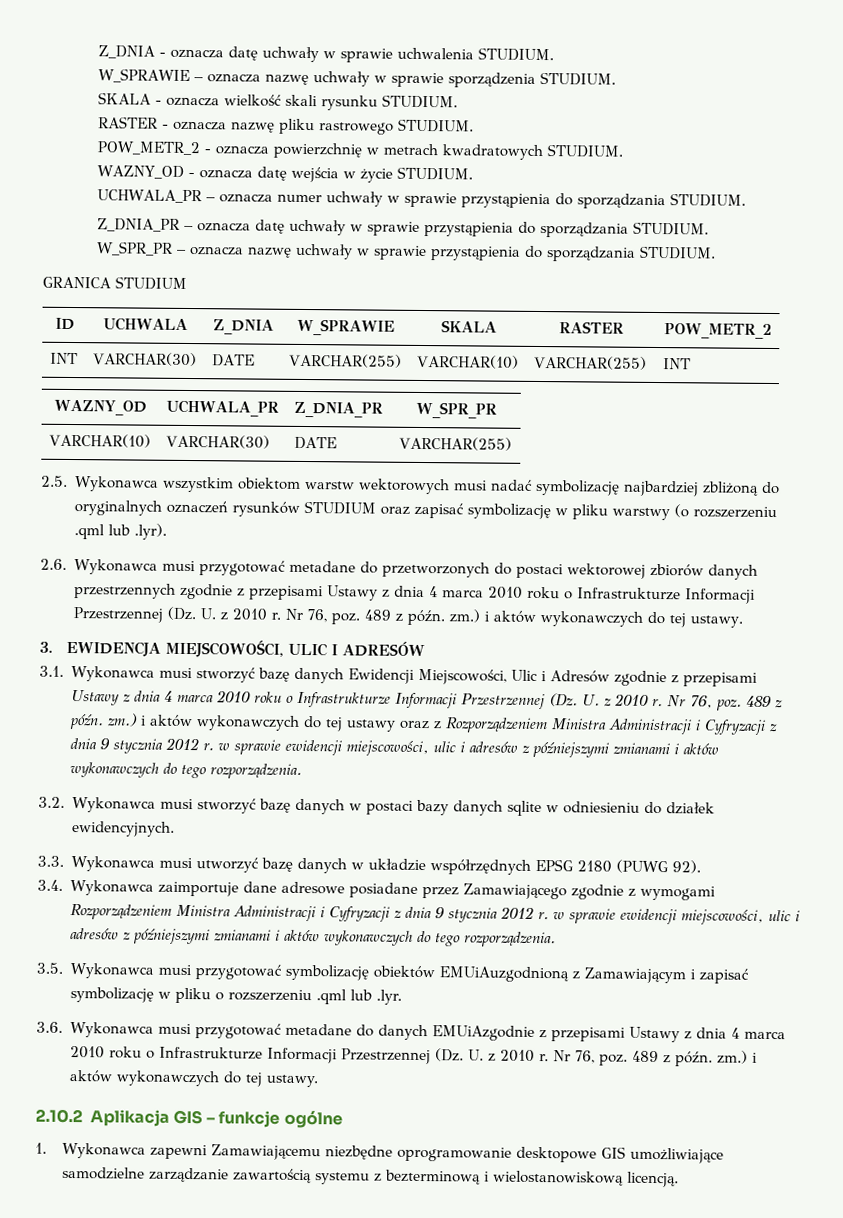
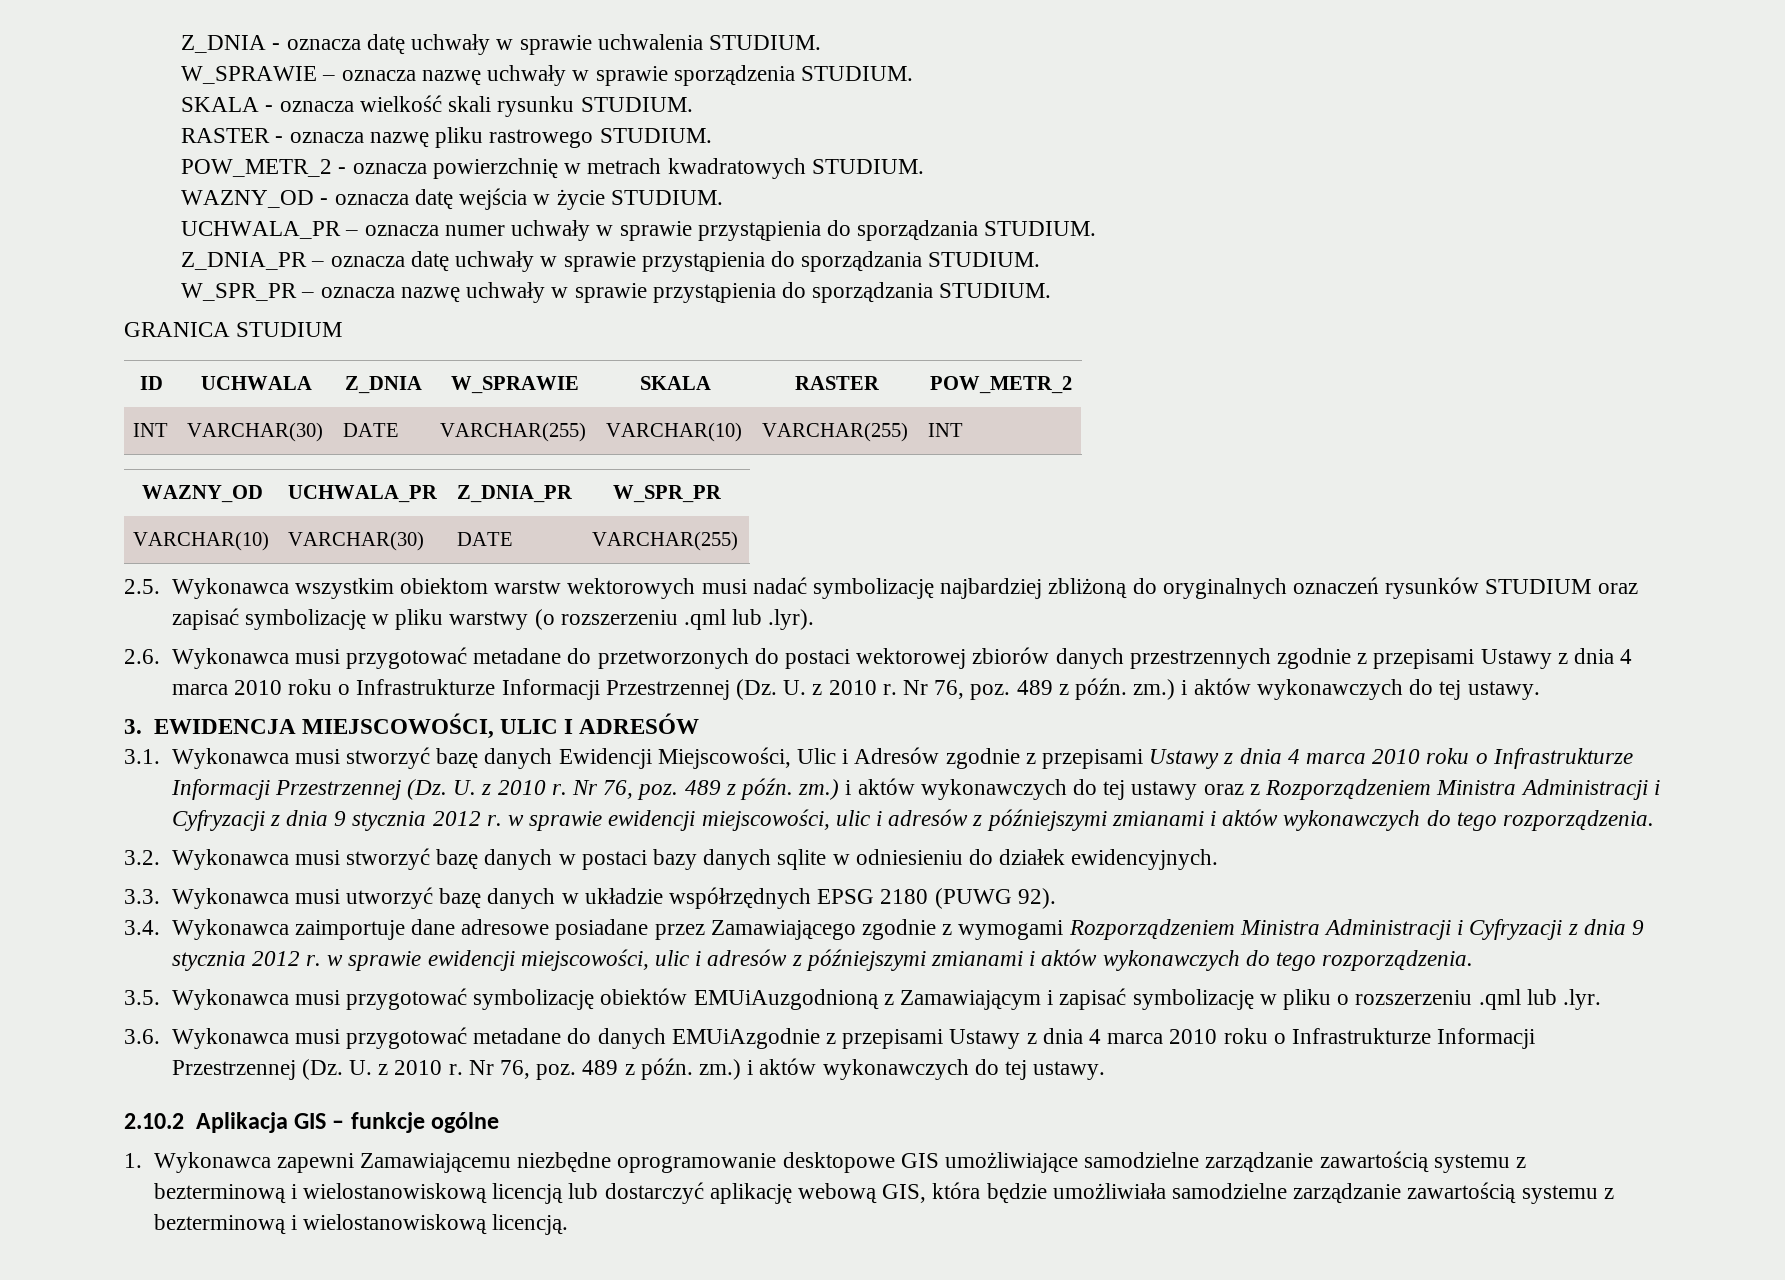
- 1. Wykonawca zapewni Zamawiającemu niezbędne oprogramowanie desktopowe GIS umożliwiające samodzielne zarządzanie zawartością systemu z bezterminową i wielostanowiskową licencją.
+ 1. Wykonawca zapewni Zamawiającemu niezbędne oprogramowanie desktopowe GIS umożliwiające samodzielne zarządzanie zawartością systemu z bezterminową i wielostanowiskową licencją lub dostarczyć aplikację webową GIS, która będzie umożliwiała samodzielne zarządzanie zawartością systemu z bezterminową i wielostanowiskową licencją.

